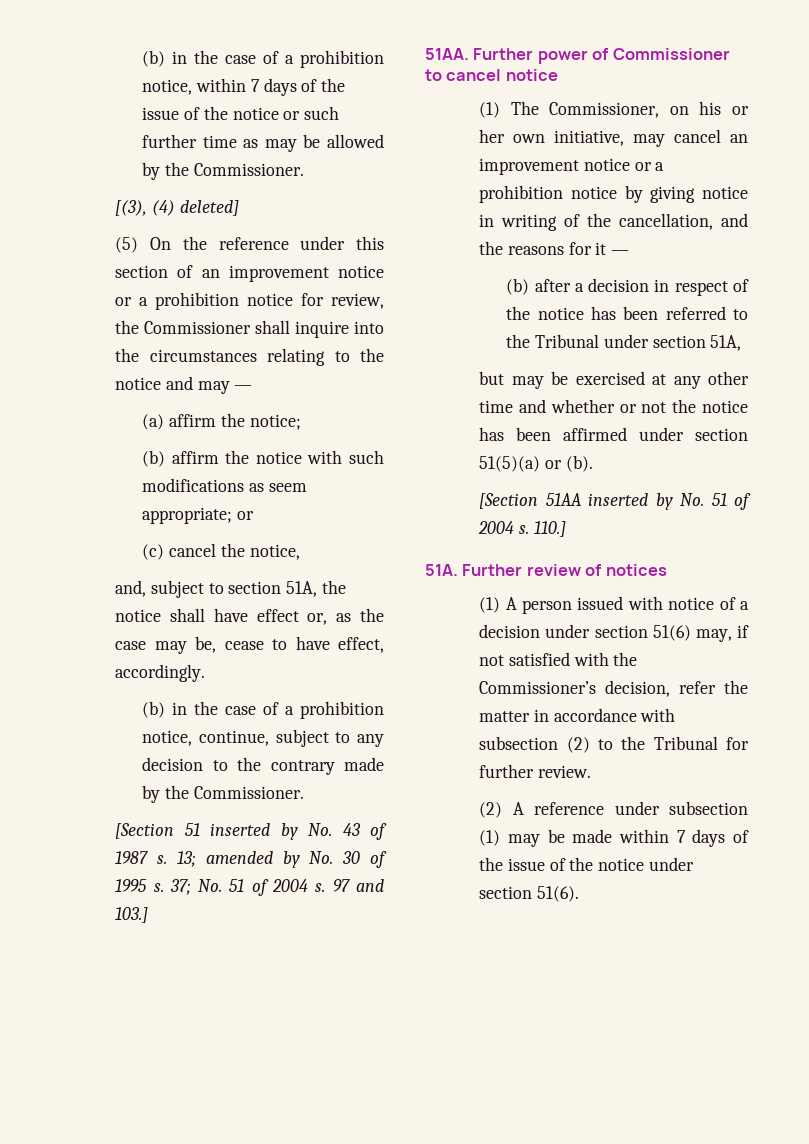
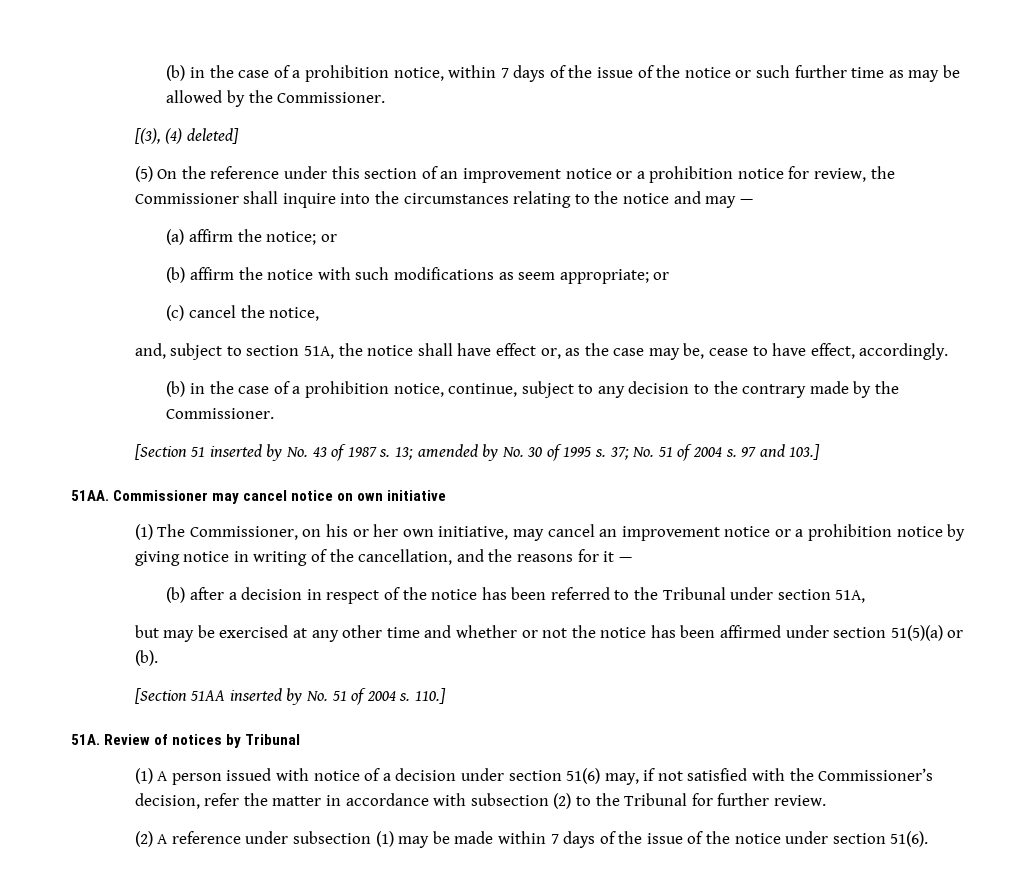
- (a) affirm the notice;
+ (a) affirm the notice; or
- Further power of Commissioner to cancel notice
+ Commissioner may cancel notice on own initiative
- Further review of notices
+ Review of notices by Tribunal

